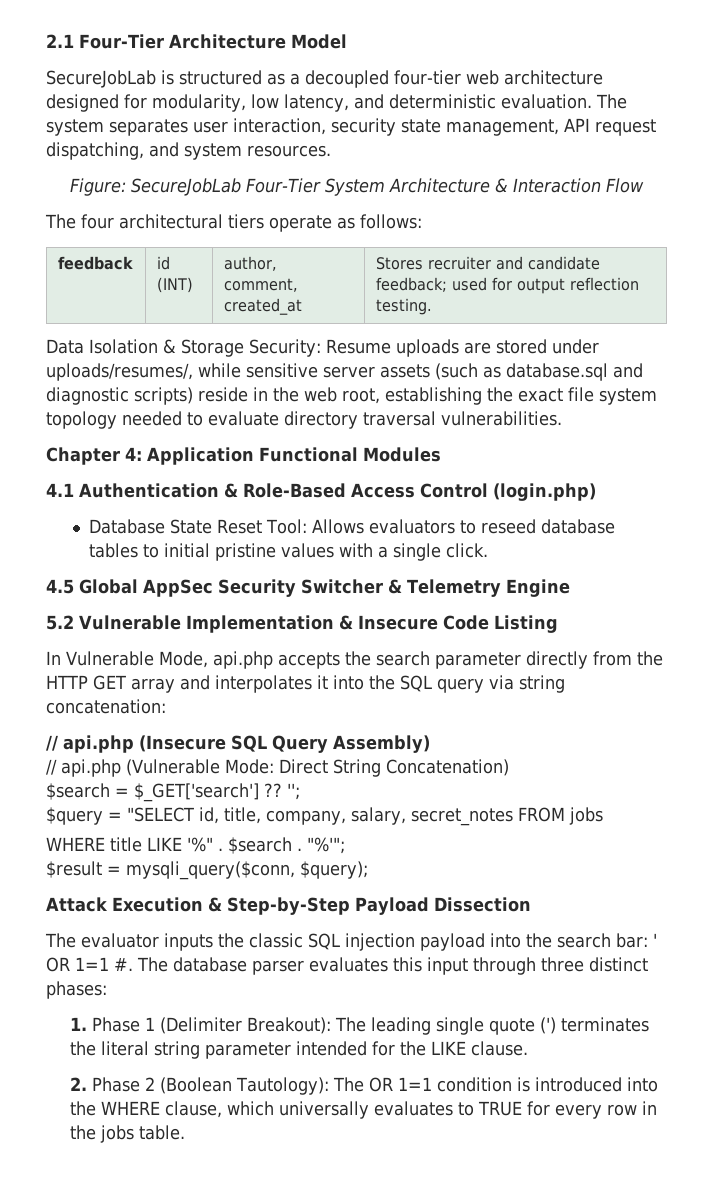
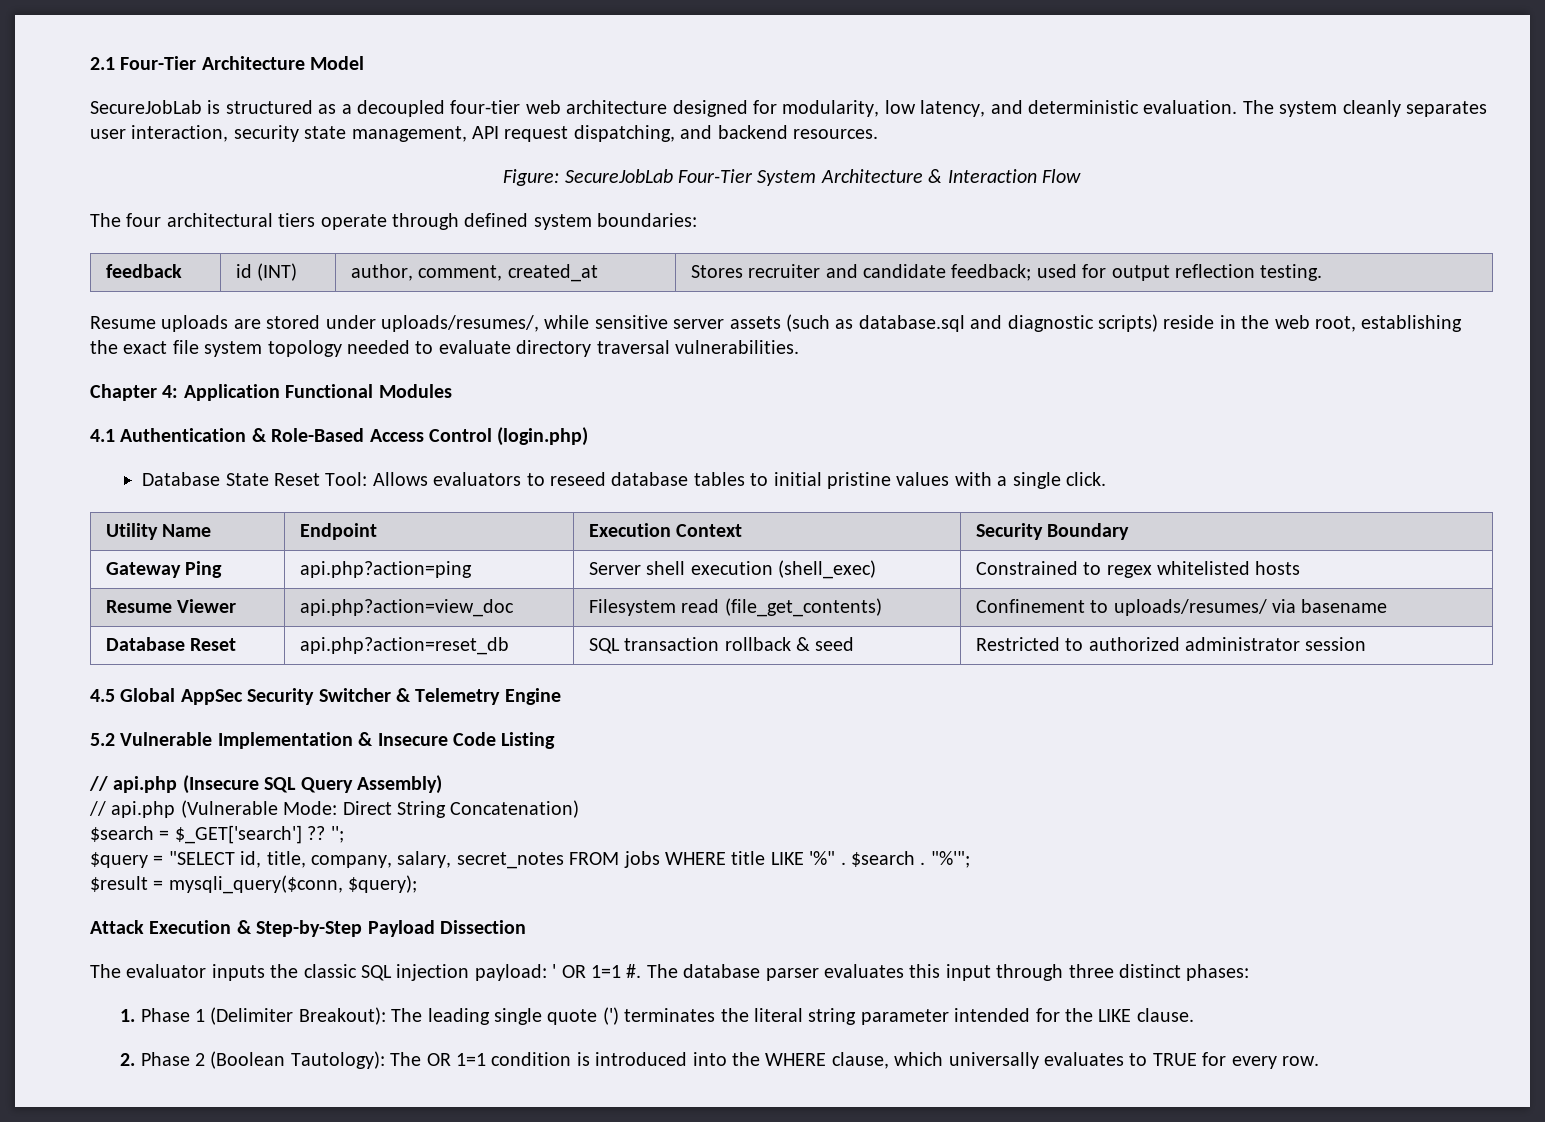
- The system separates user interaction, security state management, API request dispatching, and system resources.
+ The system cleanly separates user interaction, security state management, API request dispatching, and backend resources.
- The four architectural tiers operate as follows:
+ The four architectural tiers operate through defined system boundaries:
- Data Isolation & Storage Security: Resume uploads are stored under uploads/resumes/, while sensitive server assets (such as database.sql and diagnostic scripts) reside in the web root, establishing the exact file system topology needed to evaluate directory traversal vulnerabilities.
+ Resume uploads are stored under uploads/resumes/, while sensitive server assets (such as database.sql and diagnostic scripts) reside in the web root, establishing the exact file system topology needed to evaluate directory traversal vulnerabilities.
+ Utility Name | Endpoint | Execution Context | Security Boundary
+ Gateway Ping | api.php?action=ping | Server shell execution (shell_exec) | Constrained to regex whitelisted hosts
+ Resume Viewer | api.php?action=view_doc | Filesystem read (file_get_contents) | Confinement to uploads/resumes/ via basename
+ Database Reset | api.php?action=reset_db | SQL transaction rollback & seed | Restricted to authorized administrator session
- In Vulnerable Mode, api.php accepts the search parameter directly from the HTTP GET array and interpolates it into the SQL query via string concatenation:
- $query = "SELECT id, title, company, salary, secret_notes FROM jobs
- WHERE title LIKE '%" .
+ $query = "SELECT id, title, company, salary, secret_notes FROM jobs WHERE title LIKE '%" .
- The evaluator inputs the classic SQL injection payload into the search bar: ' OR 1=1 #.
+ The evaluator inputs the classic SQL injection payload: ' OR 1=1 #.
- 2. Phase 2 (Boolean Tautology): The OR 1=1 condition is introduced into the WHERE clause, which universally evaluates to TRUE for every row in the jobs table.
+ 2. Phase 2 (Boolean Tautology): The OR 1=1 condition is introduced into the WHERE clause, which universally evaluates to TRUE for every row.

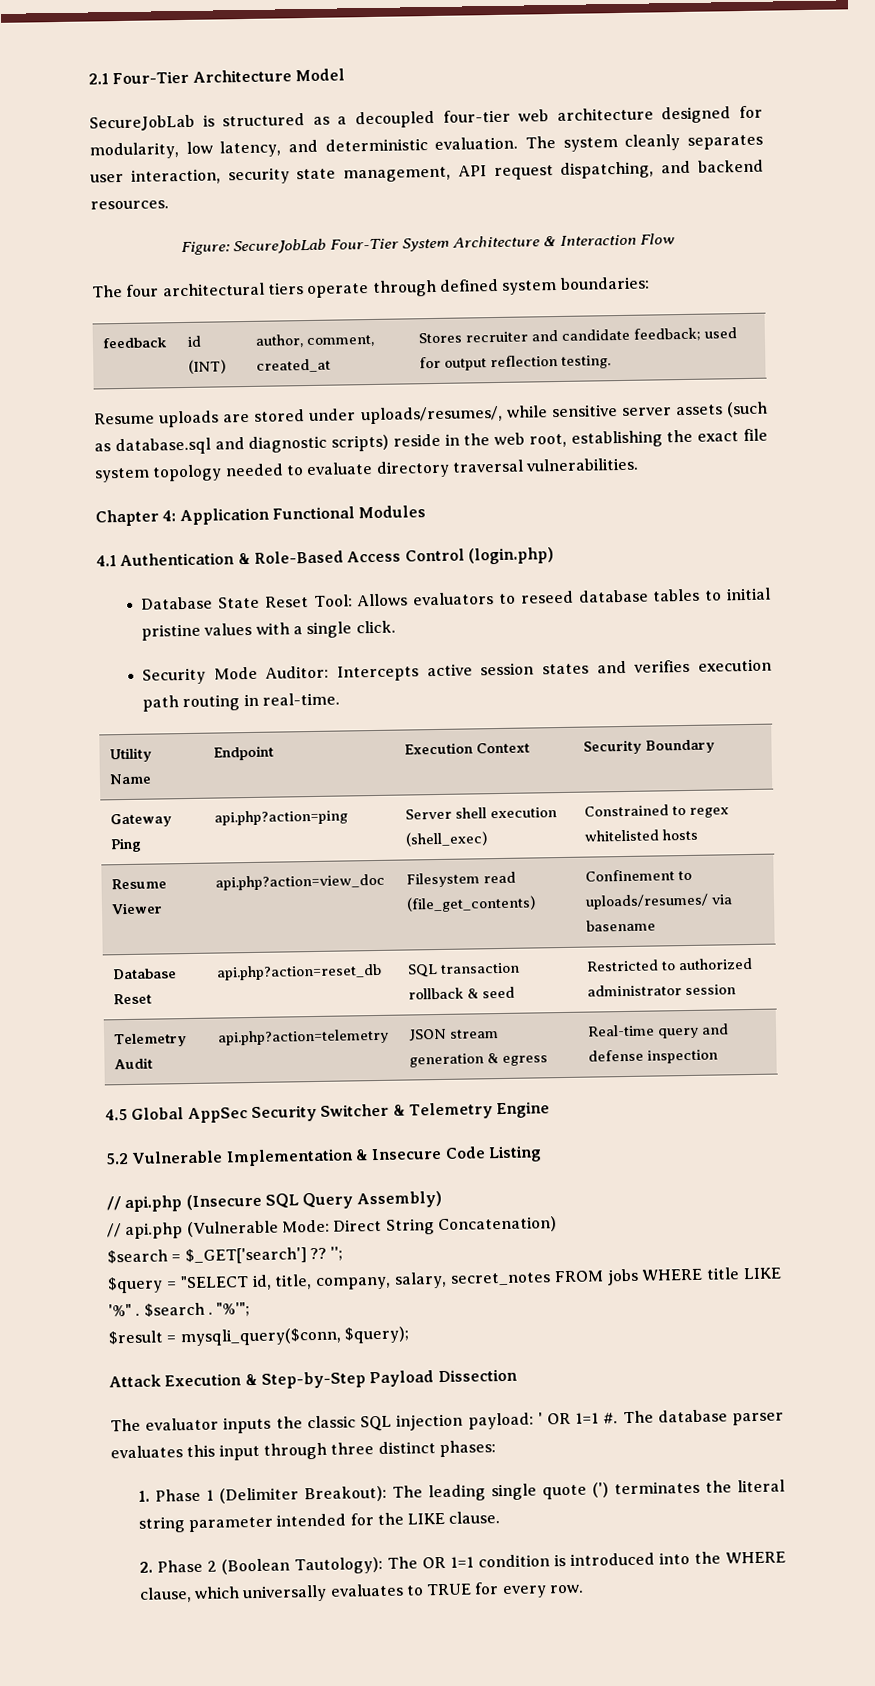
+ Security Mode Auditor: Intercepts active session states and verifies execution path routing in real-time.
+ Telemetry Audit | api.php?action=telemetry | JSON stream generation & egress | Real-time query and defense inspection

